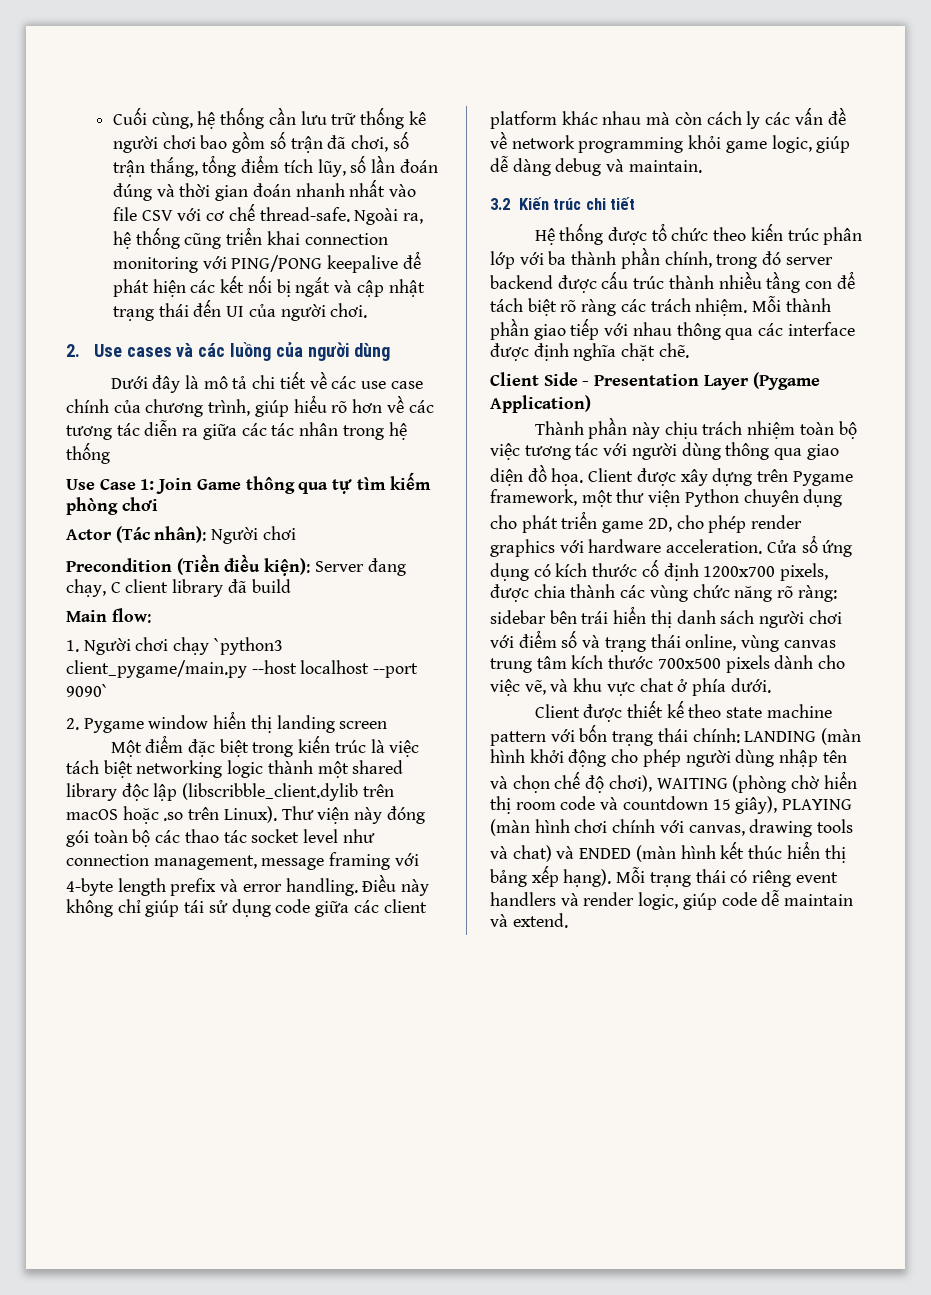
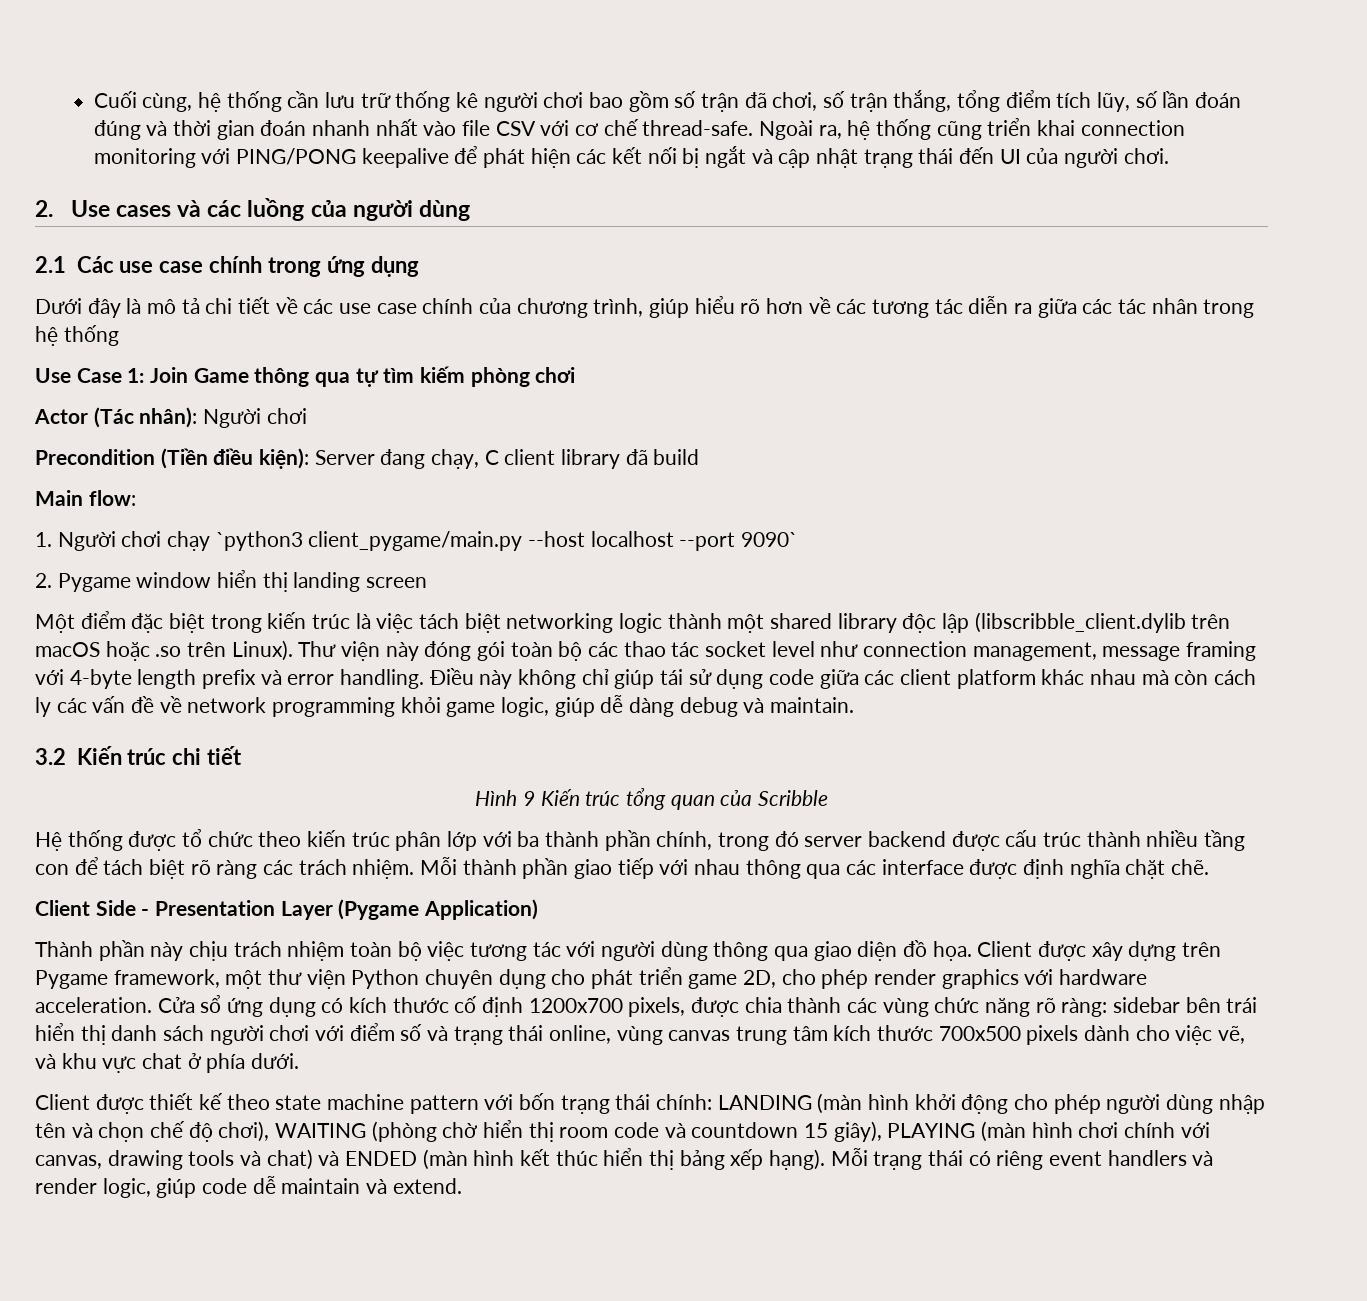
+ 2.1 Các use case chính trong ứng dụng
+ Hình 9 Kiến trúc tổng quan của Scribble

